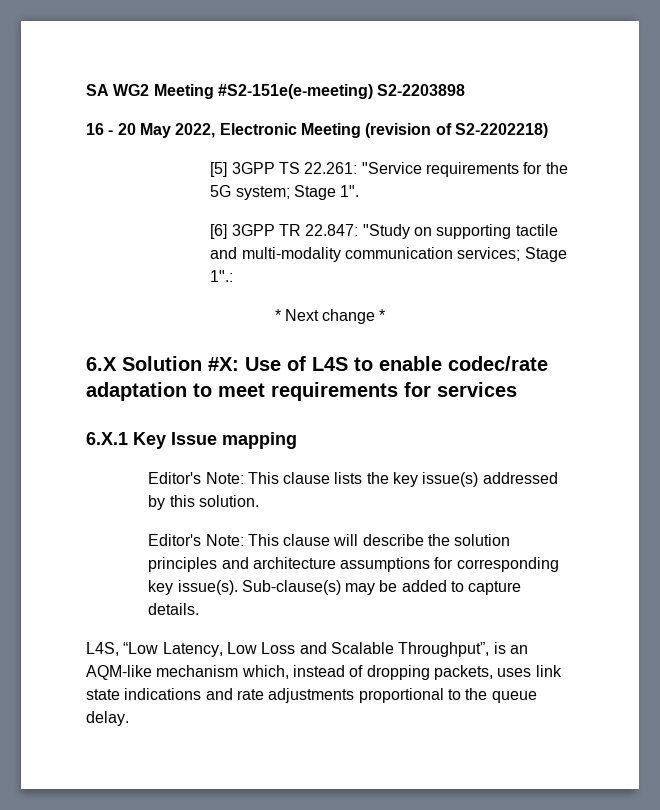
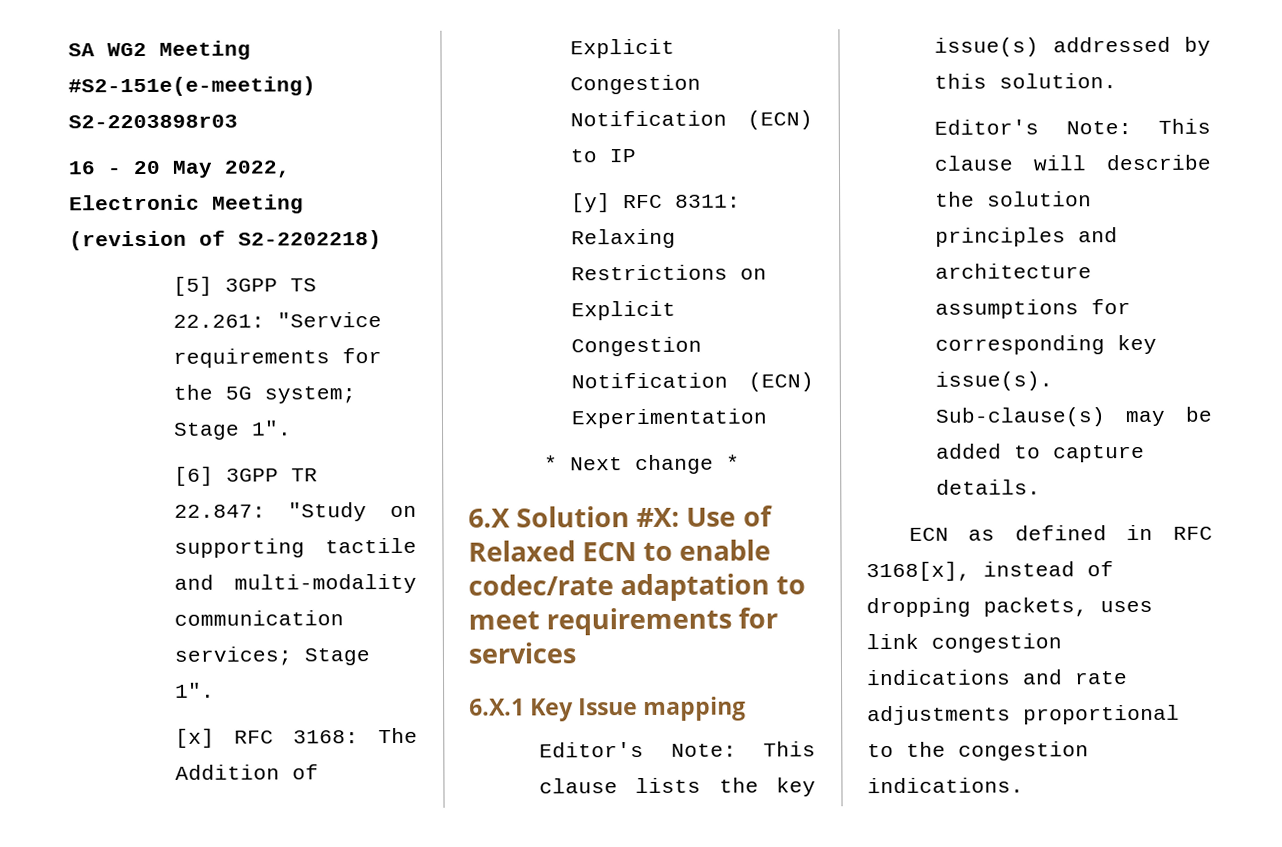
- SA WG2 Meeting #S2-151e(e-meeting) S2-2203898
+ SA WG2 Meeting #S2-151e(e-meeting) S2-2203898r03
- [6] 3GPP TR 22.847: "Study on supporting tactile and multi-modality communication services; Stage 1".:
+ [6] 3GPP TR 22.847: "Study on supporting tactile and multi-modality communication services; Stage 1".
+ [x] RFC 3168: The Addition of Explicit Congestion Notification (ECN) to IP
+ [y] RFC 8311: Relaxing Restrictions on Explicit Congestion Notification (ECN) Experimentation
- 6.X Solution #X: Use of L4S to enable codec/rate adaptation to meet requirements for services
+ 6.X Solution #X: Use of Relaxed ECN to enable codec/rate adaptation to meet requirements for services
- L4S, “Low Latency, Low Loss and Scalable Throughput”, is an AQM-like mechanism which, instead of dropping packets, uses link state indications and rate adjustments proportional to the queue delay.
+ ECN as defined in RFC 3168[x], instead of dropping packets, uses link congestion indications and rate adjustments proportional to the congestion indications.

